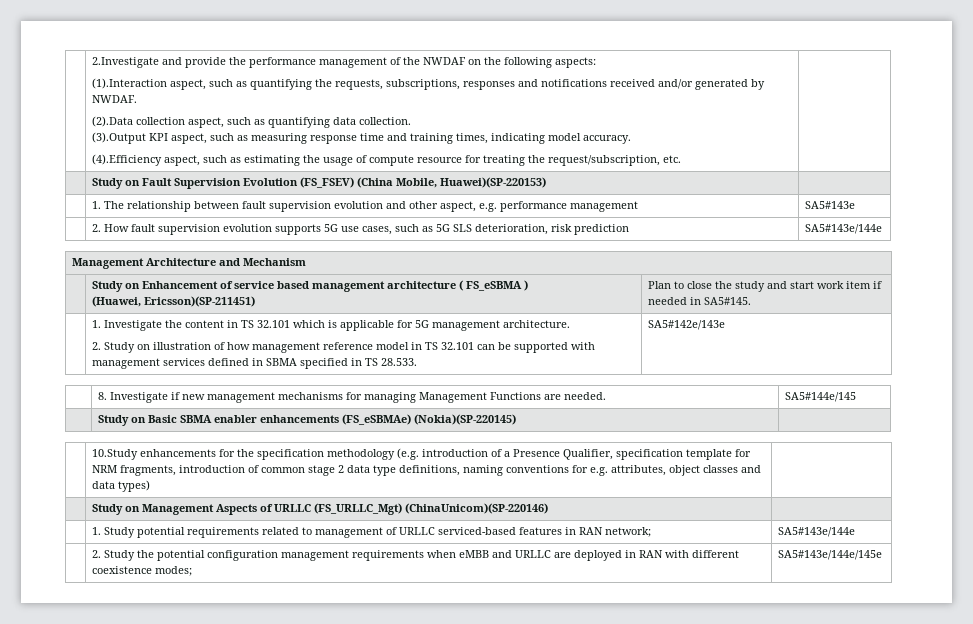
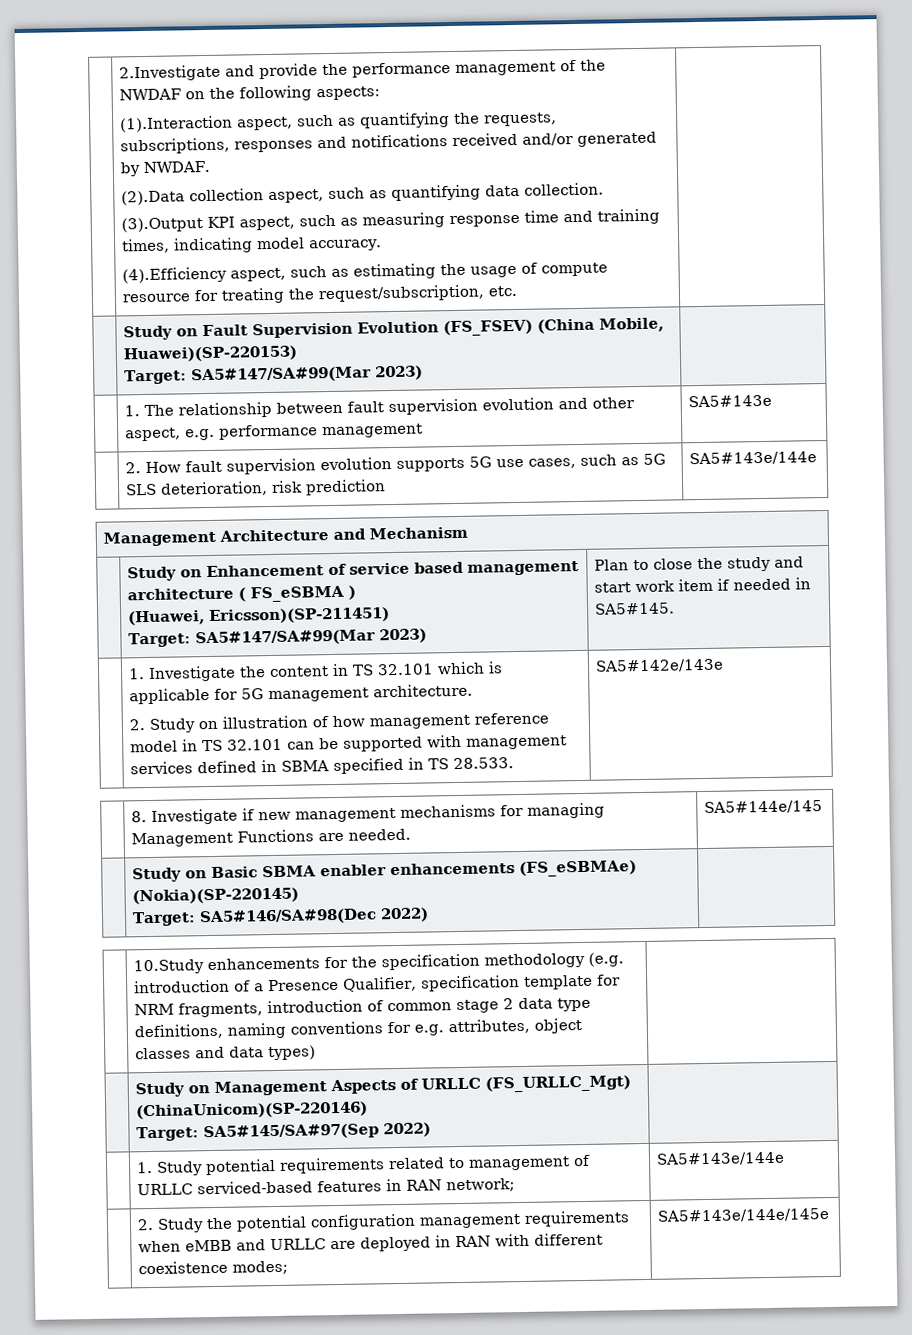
- | Study on Fault Supervision Evolution (FS_FSEV) (China Mobile, Huawei)(SP-220153) |
+ | Study on Fault Supervision Evolution (FS_FSEV) (China Mobile, Huawei)(SP-220153)
+ Target: SA5#147/SA#99(Mar 2023) |
  | Study on Enhancement of service based management architecture ( FS_eSBMA )
- (Huawei, Ericsson)(SP-211451) | Plan to close the study and start work item if needed in SA5#145.
+ (Huawei, Ericsson)(SP-211451)
+ Target: SA5#147/SA#99(Mar 2023) | Plan to close the study and start work item if needed in SA5#145.
- | Study on Basic SBMA enabler enhancements (FS_eSBMAe) (Nokia)(SP-220145) |
+ | Study on Basic SBMA enabler enhancements (FS_eSBMAe) (Nokia)(SP-220145)
+ Target: SA5#146/SA#98(Dec 2022) |
- | Study on Management Aspects of URLLC (FS_URLLC_Mgt) (ChinaUnicom)(SP-220146) |
+ | Study on Management Aspects of URLLC (FS_URLLC_Mgt) (ChinaUnicom)(SP-220146)
+ Target: SA5#145/SA#97(Sep 2022) |

